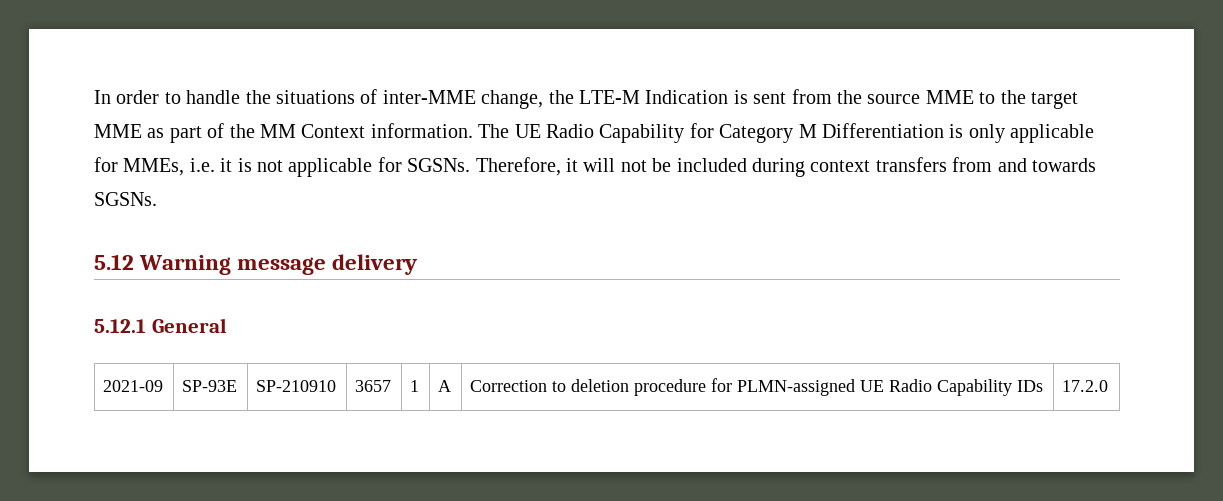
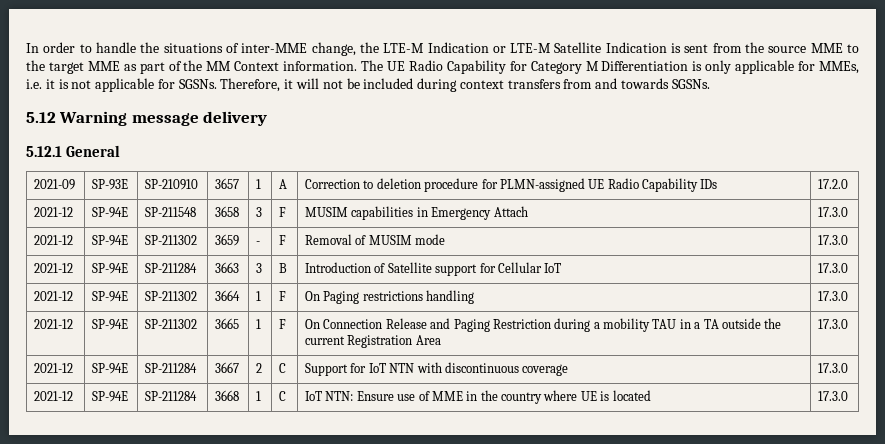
- In order to handle the situations of inter-MME change, the LTE-M Indication is sent from the source MME to the target MME as part of the MM Context information.
+ In order to handle the situations of inter-MME change, the LTE-M Indication or LTE-M Satellite Indication is sent from the source MME to the target MME as part of the MM Context information.
+ 2021-12 | SP-94E | SP-211548 | 3658 | 3 | F | MUSIM capabilities in Emergency Attach | 17.3.0
+ 2021-12 | SP-94E | SP-211302 | 3659 | - | F | Removal of MUSIM mode | 17.3.0
+ 2021-12 | SP-94E | SP-211284 | 3663 | 3 | B | Introduction of Satellite support for Cellular IoT | 17.3.0
+ 2021-12 | SP-94E | SP-211302 | 3664 | 1 | F | On Paging restrictions handling | 17.3.0
+ 2021-12 | SP-94E | SP-211302 | 3665 | 1 | F | On Connection Release and Paging Restriction during a mobility TAU in a TA outside the current Registration Area | 17.3.0
+ 2021-12 | SP-94E | SP-211284 | 3667 | 2 | C | Support for IoT NTN with discontinuous coverage | 17.3.0
+ 2021-12 | SP-94E | SP-211284 | 3668 | 1 | C | IoT NTN: Ensure use of MME in the country where UE is located | 17.3.0

